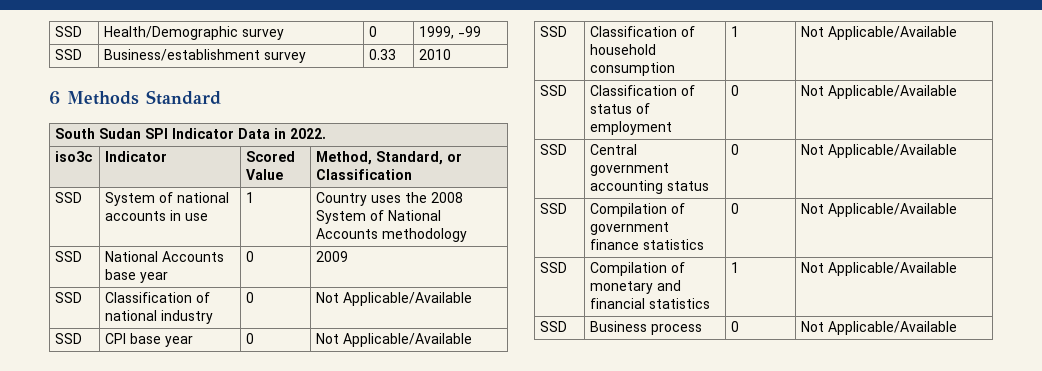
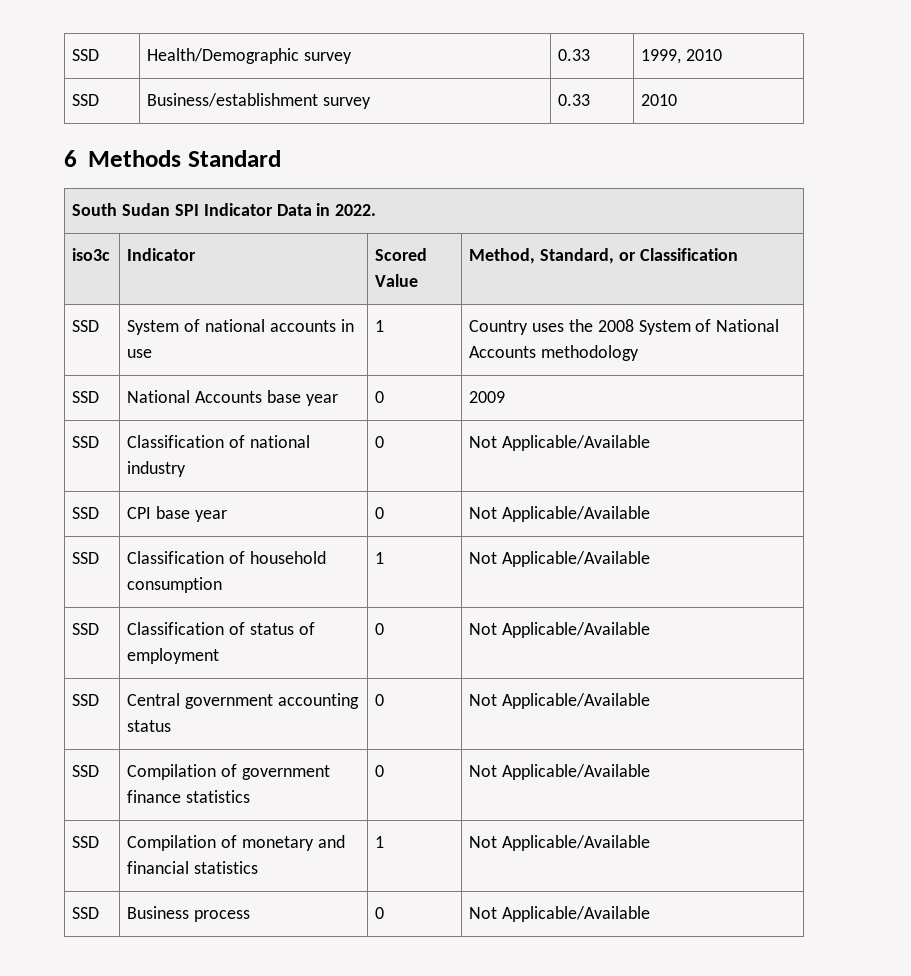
- SSD | Health/Demographic survey | 0 | 1999, -99
+ SSD | Health/Demographic survey | 0.33 | 1999, 2010

